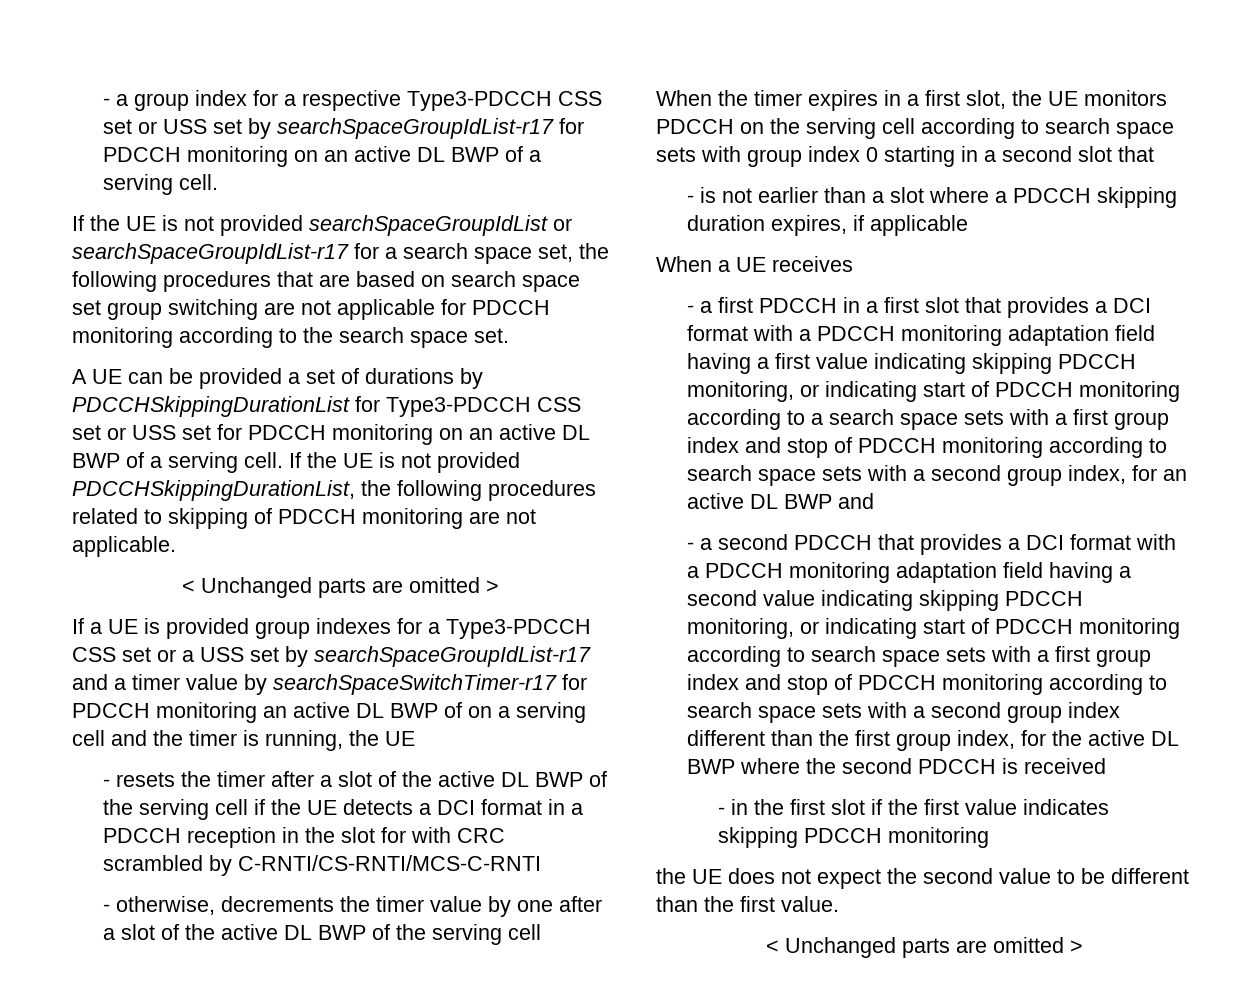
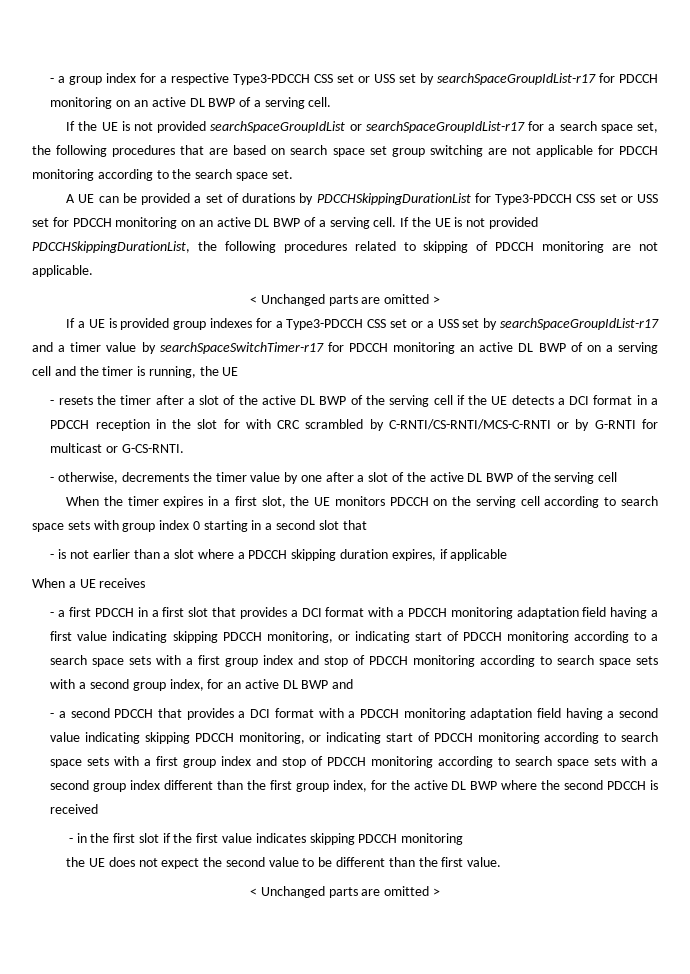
- - resets the timer after a slot of the active DL BWP of the serving cell if the UE detects a DCI format in a PDCCH reception in the slot for with CRC scrambled by C-RNTI/CS-RNTI/MCS-C-RNTI
+ - resets the timer after a slot of the active DL BWP of the serving cell if the UE detects a DCI format in a PDCCH reception in the slot for with CRC scrambled by C-RNTI/CS-RNTI/MCS-C-RNTI or by G-RNTI for multicast or G-CS-RNTI.

